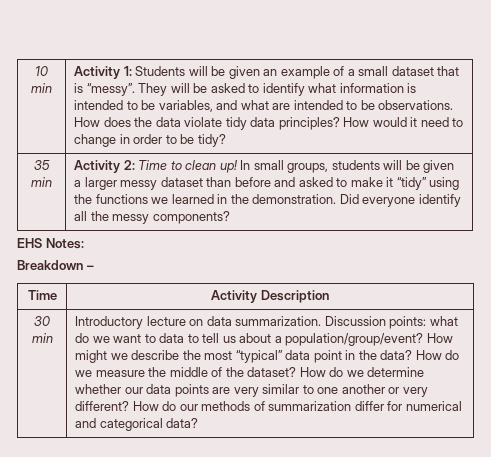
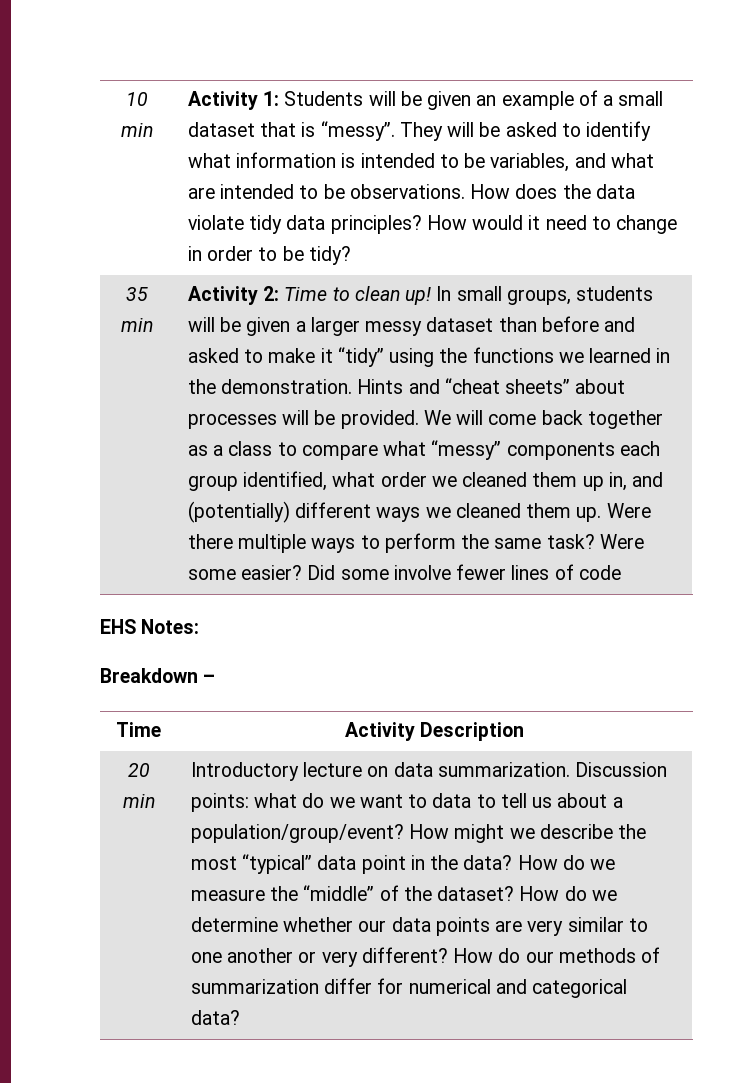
- Did everyone identify all the messy components?
+ Hints and “cheat sheets” about processes will be provided. We will come back together as a class to compare what “messy” components each group identified, what order we cleaned them up in, and (potentially) different ways we cleaned them up. Were there multiple ways to perform the same task? Were some easier? Did some involve fewer lines of code
- 30 min
+ 20 min
- How do we measure the middle of the dataset?
+ How do we measure the “middle” of the dataset?

